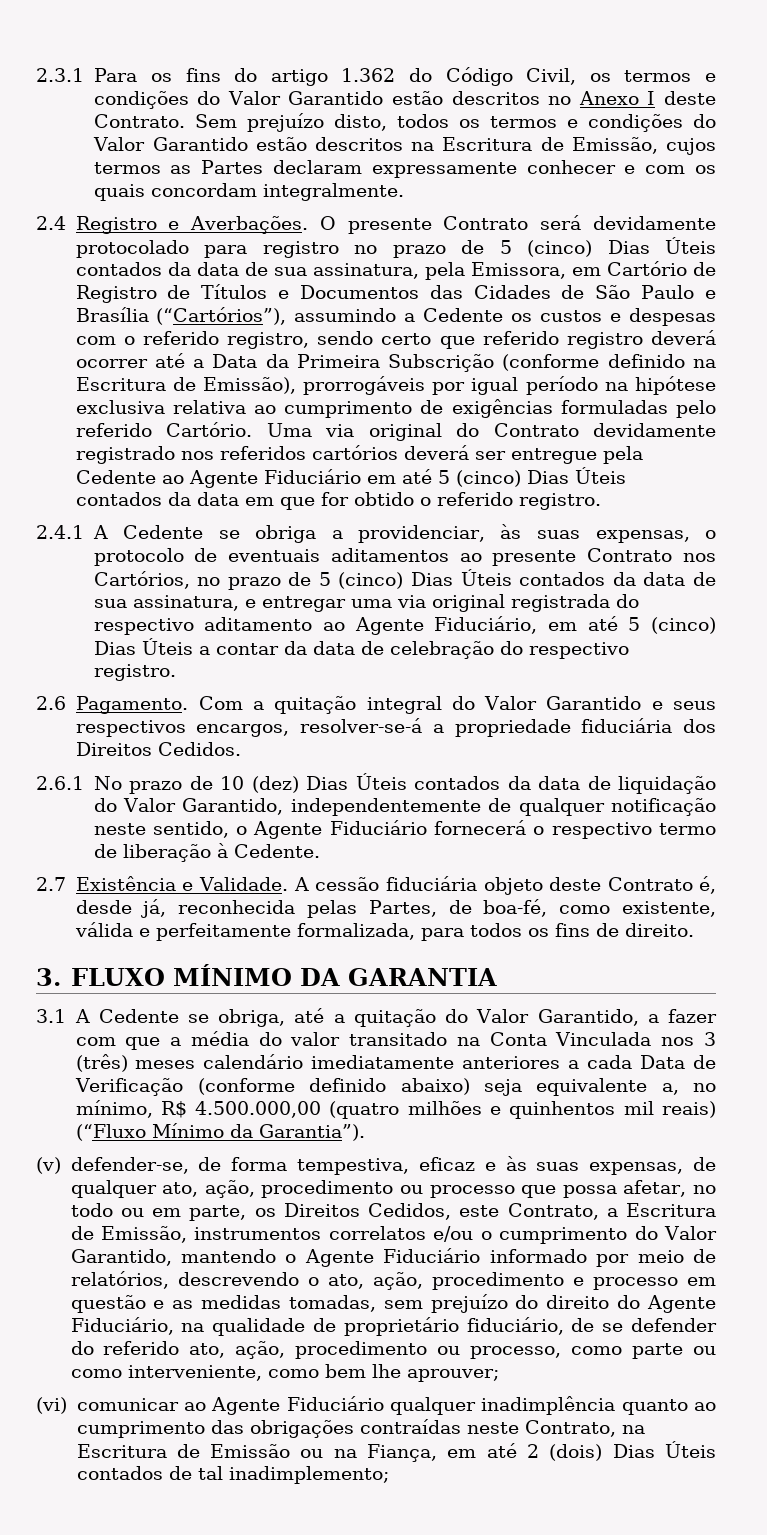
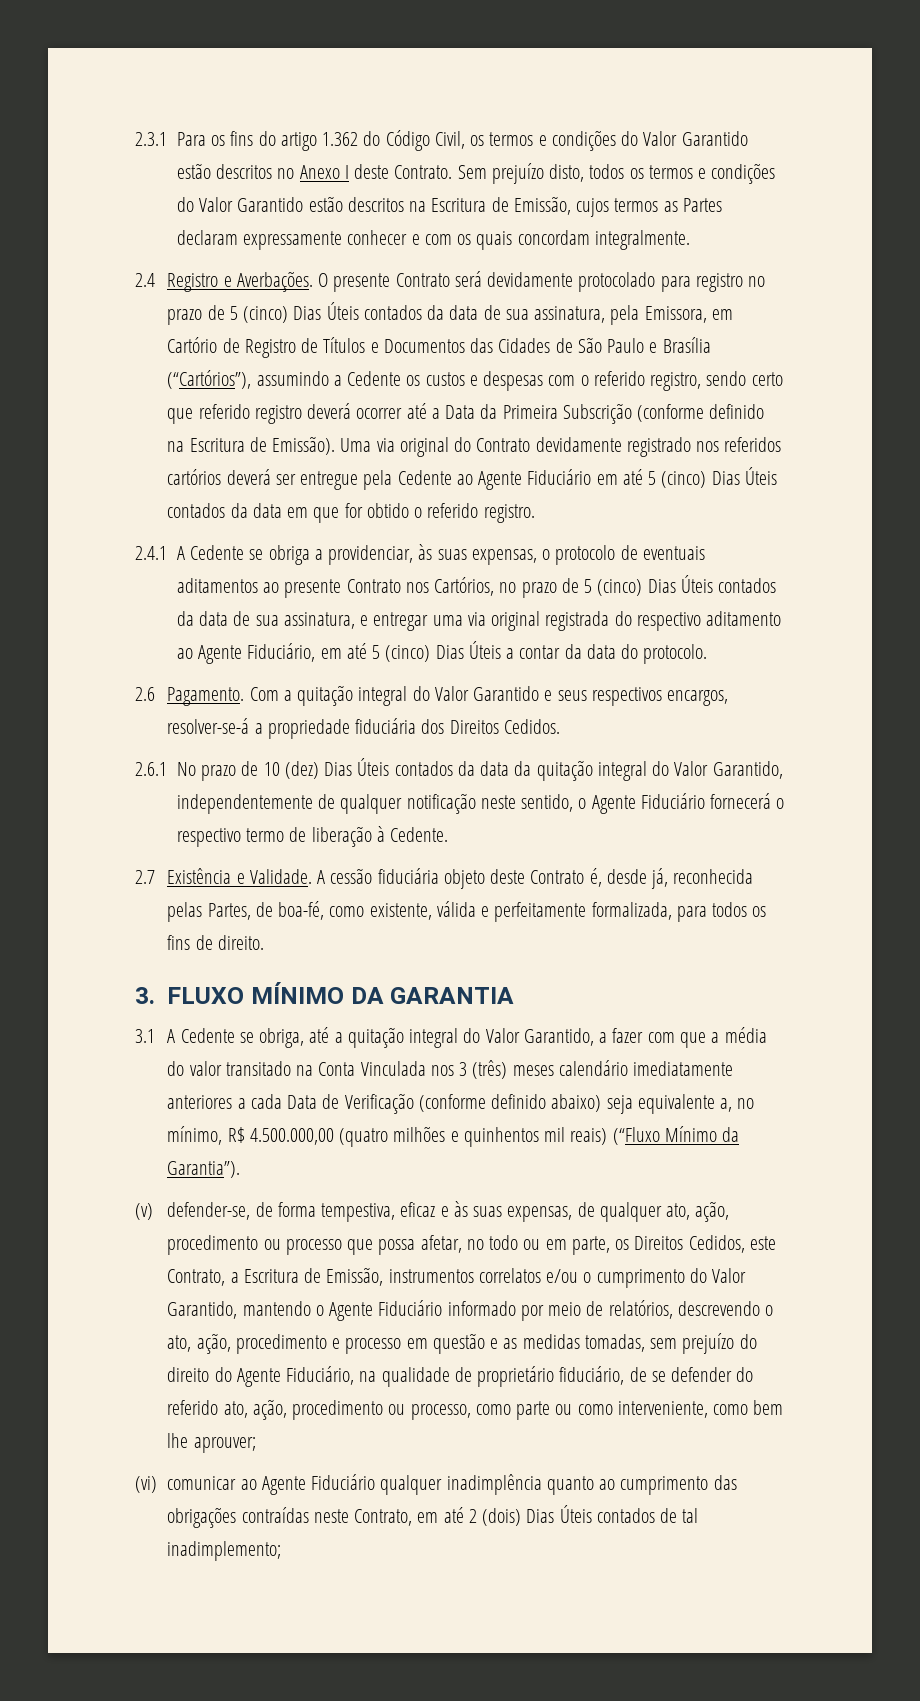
- O presente Contrato será devidamente protocolado para registro no prazo de 5 (cinco) Dias Úteis contados da data de sua assinatura, pela Emissora, em Cartório de Registro de Títulos e Documentos das Cidades de São Paulo e Brasília (“Cartórios”), assumindo a Cedente os custos e despesas com o referido registro, sendo certo que referido registro deverá ocorrer até a Data da Primeira Subscrição (conforme definido na Escritura de Emissão), prorrogáveis por igual período na hipótese exclusiva relativa ao cumprimento de exigências formuladas pelo referido Cartório.
+ O presente Contrato será devidamente protocolado para registro no prazo de 5 (cinco) Dias Úteis contados da data de sua assinatura, pela Emissora, em Cartório de Registro de Títulos e Documentos das Cidades de São Paulo e Brasília (“Cartórios”), assumindo a Cedente os custos e despesas com o referido registro, sendo certo que referido registro deverá ocorrer até a Data da Primeira Subscrição (conforme definido na Escritura de Emissão).
- 2.4.1 A Cedente se obriga a providenciar, às suas expensas, o protocolo de eventuais aditamentos ao presente Contrato nos Cartórios, no prazo de 5 (cinco) Dias Úteis contados da data de sua assinatura, e entregar uma via original registrada do respectivo aditamento ao Agente Fiduciário, em até 5 (cinco) Dias Úteis a contar da data de celebração do respectivo registro.
+ 2.4.1 A Cedente se obriga a providenciar, às suas expensas, o protocolo de eventuais aditamentos ao presente Contrato nos Cartórios, no prazo de 5 (cinco) Dias Úteis contados da data de sua assinatura, e entregar uma via original registrada do respectivo aditamento ao Agente Fiduciário, em até 5 (cinco) Dias Úteis a contar da data do protocolo.
- 2.6.1 No prazo de 10 (dez) Dias Úteis contados da data de liquidação do Valor Garantido, independentemente de qualquer notificação neste sentido, o Agente Fiduciário fornecerá o respectivo termo de liberação à Cedente.
+ 2.6.1 No prazo de 10 (dez) Dias Úteis contados da data da quitação integral do Valor Garantido, independentemente de qualquer notificação neste sentido, o Agente Fiduciário fornecerá o respectivo termo de liberação à Cedente.
- 3.1 A Cedente se obriga, até a quitação do Valor Garantido, a fazer com que a média do valor transitado na Conta Vinculada nos 3 (três) meses calendário imediatamente anteriores a cada Data de Verificação (conforme definido abaixo) seja equivalente a, no mínimo, R$ 4.500.000,00 (quatro milhões e quinhentos mil reais) (“Fluxo Mínimo da Garantia”).
+ 3.1 A Cedente se obriga, até a quitação integral do Valor Garantido, a fazer com que a média do valor transitado na Conta Vinculada nos 3 (três) meses calendário imediatamente anteriores a cada Data de Verificação (conforme definido abaixo) seja equivalente a, no mínimo, R$ 4.500.000,00 (quatro milhões e quinhentos mil reais) (“Fluxo Mínimo da Garantia”).
- (vi) comunicar ao Agente Fiduciário qualquer inadimplência quanto ao cumprimento das obrigações contraídas neste Contrato, na Escritura de Emissão ou na Fiança, em até 2 (dois) Dias Úteis contados de tal inadimplemento;
+ (vi) comunicar ao Agente Fiduciário qualquer inadimplência quanto ao cumprimento das obrigações contraídas neste Contrato, em até 2 (dois) Dias Úteis contados de tal inadimplemento;

